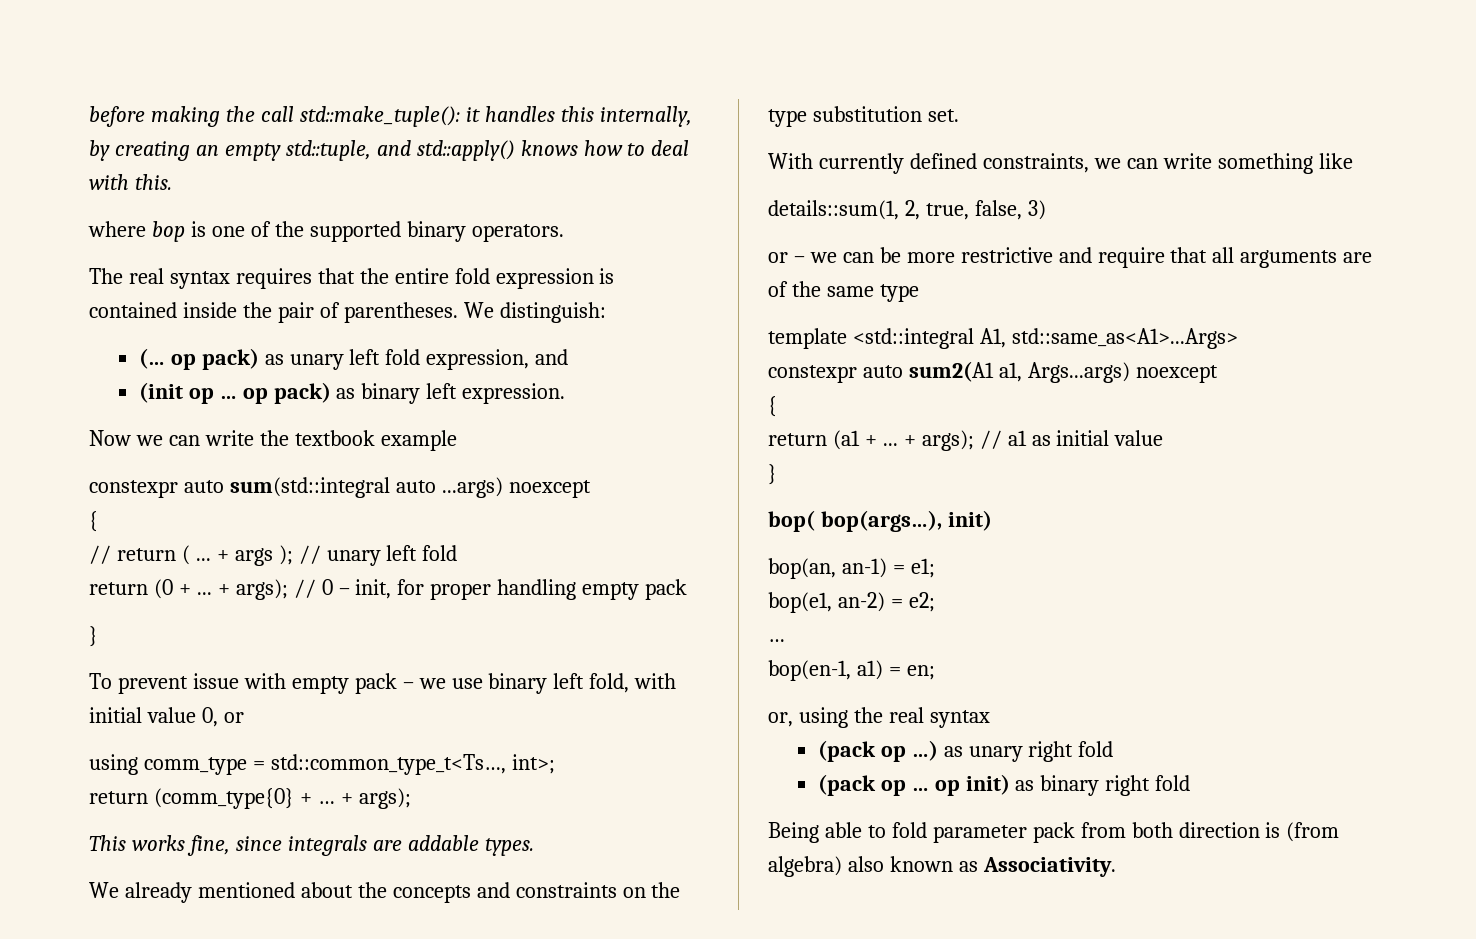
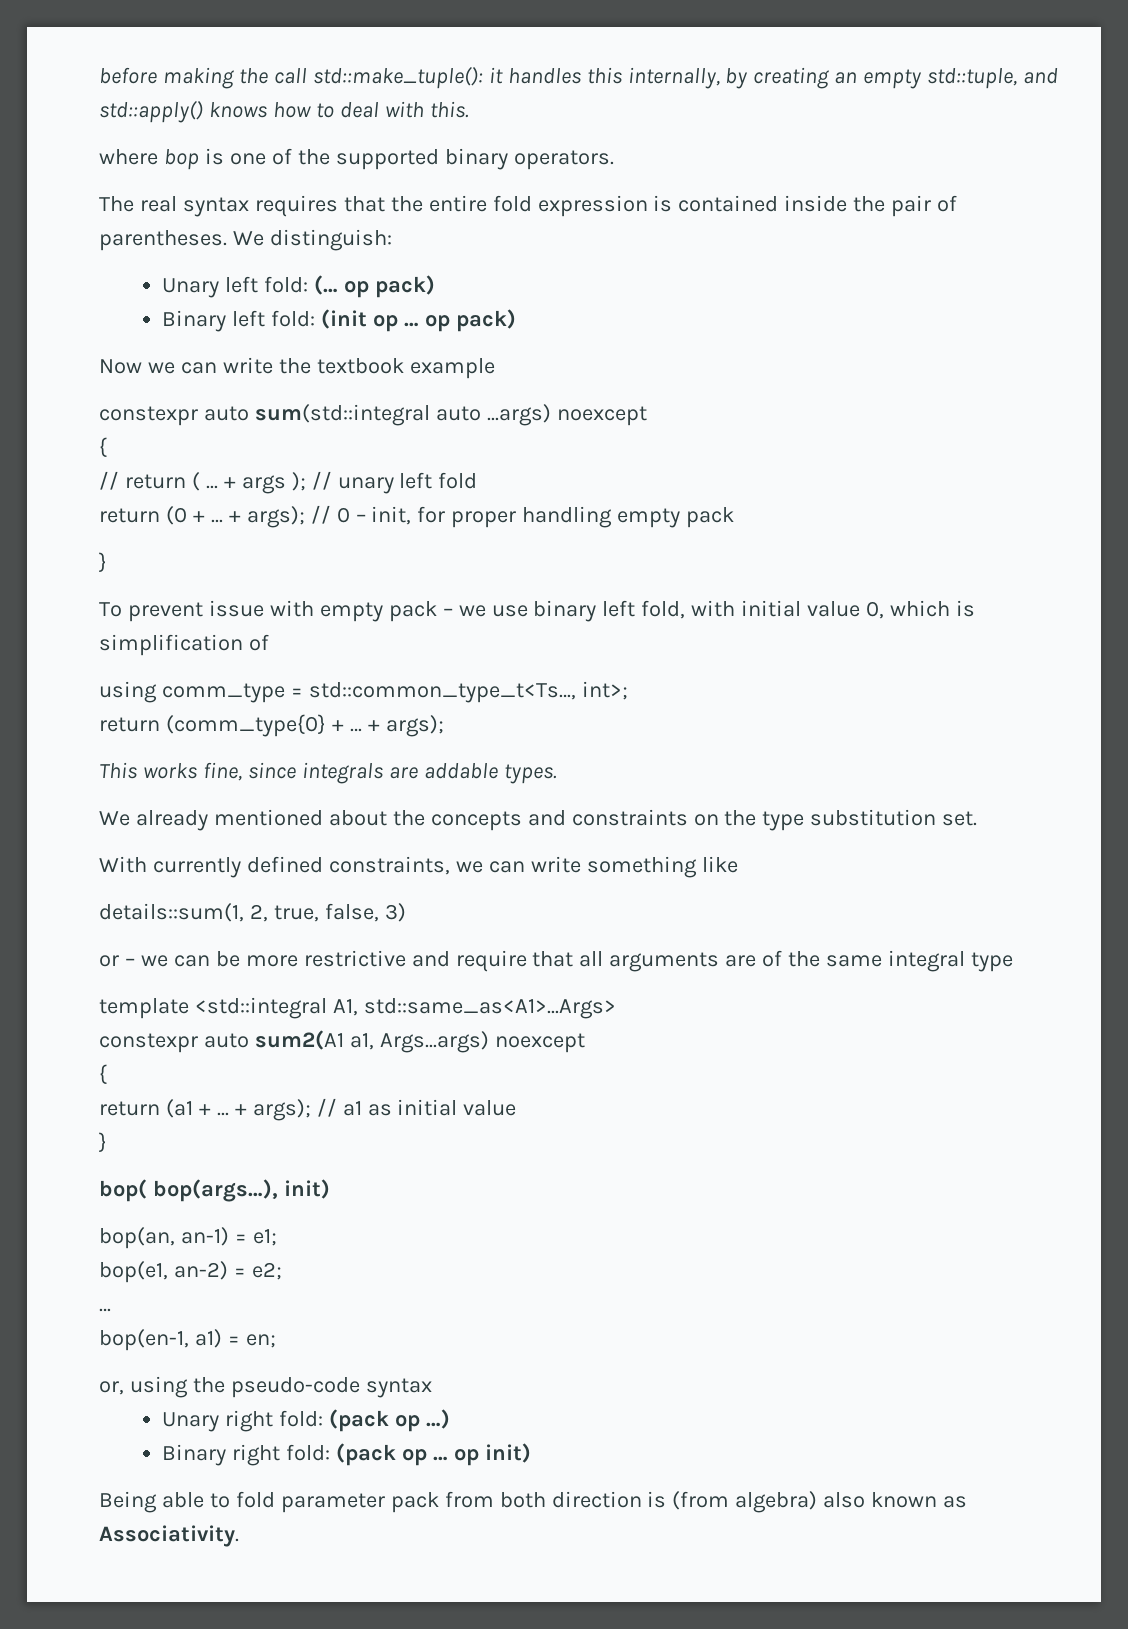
- (… op pack) as unary left fold expression, and
- (init op … op pack) as binary left expression.
+ Unary left fold: (… op pack)
+ Binary left fold: (init op … op pack)
- To prevent issue with empty pack – we use binary left fold, with initial value 0, or
+ To prevent issue with empty pack – we use binary left fold, with initial value 0, which is simplification of
- or – we can be more restrictive and require that all arguments are of the same type
+ or – we can be more restrictive and require that all arguments are of the same integral type
- or, using the real syntax
+ or, using the pseudo-code syntax
- (pack op …) as unary right fold
- (pack op … op init) as binary right fold
+ Unary right fold: (pack op …)
+ Binary right fold: (pack op … op init)

